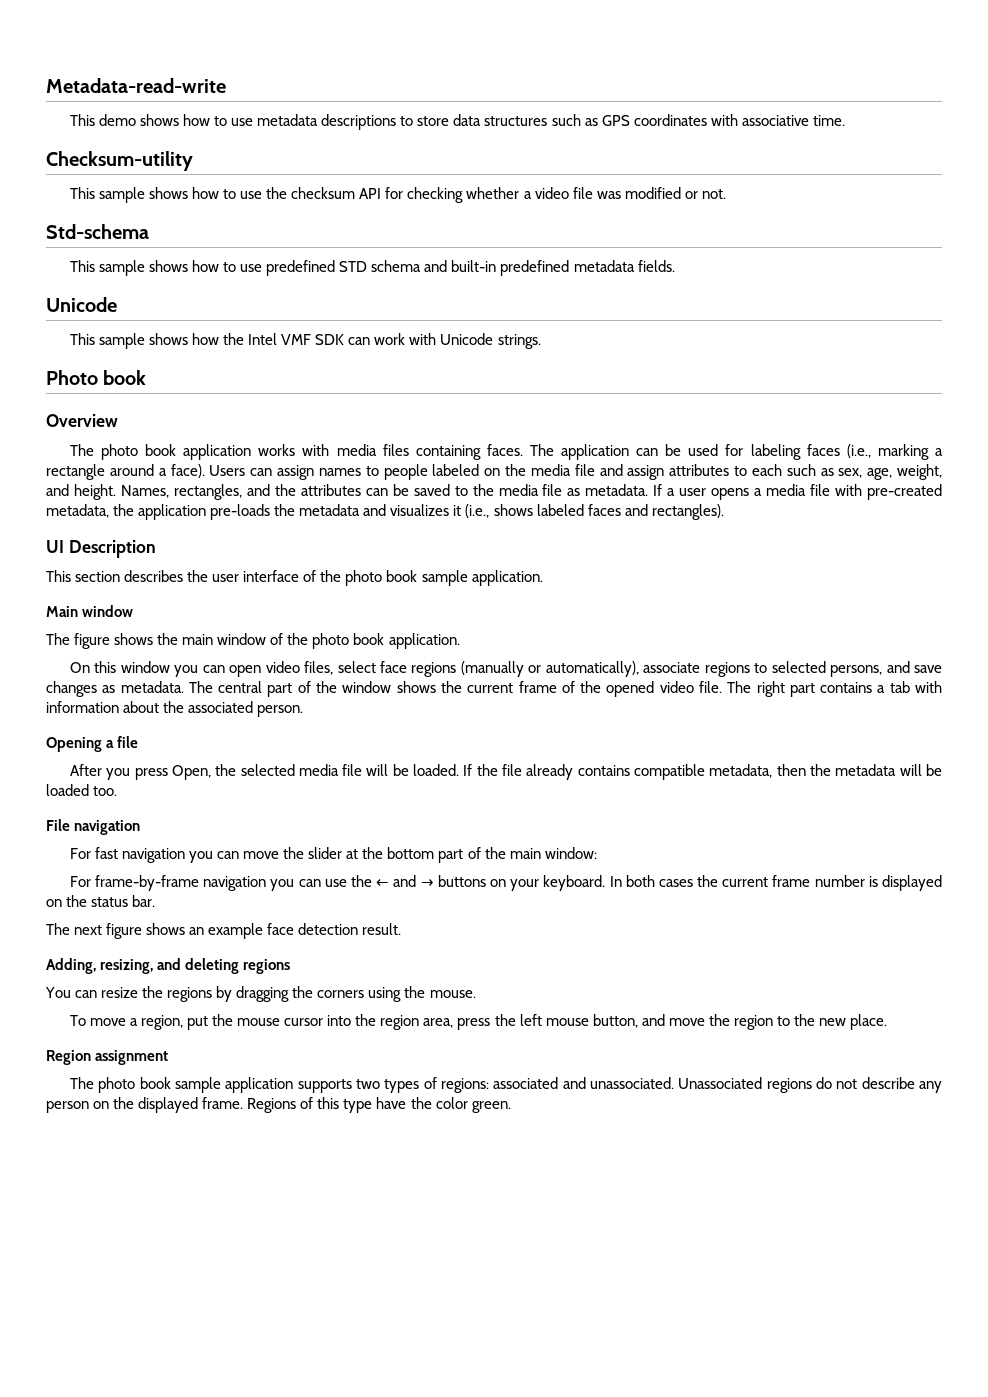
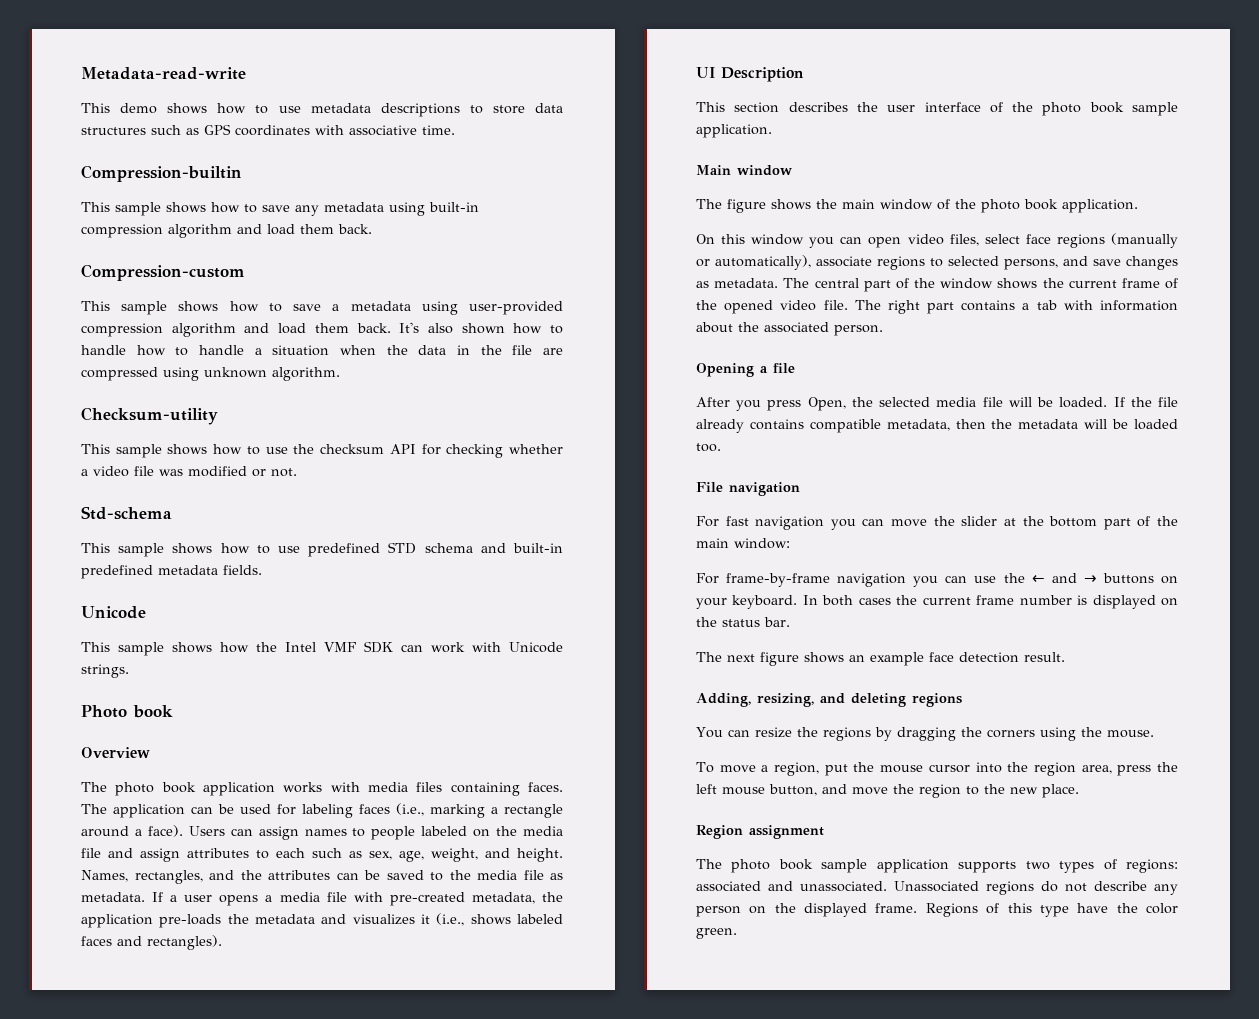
+ Compression-builtin
+ This sample shows how to save any metadata using built-in compression algorithm and load them back.
+ Compression-custom
+ This sample shows how to save a metadata using user-provided compression algorithm and load them back. It's also shown how to handle how to handle a situation when the data in the file are compressed using unknown algorithm.

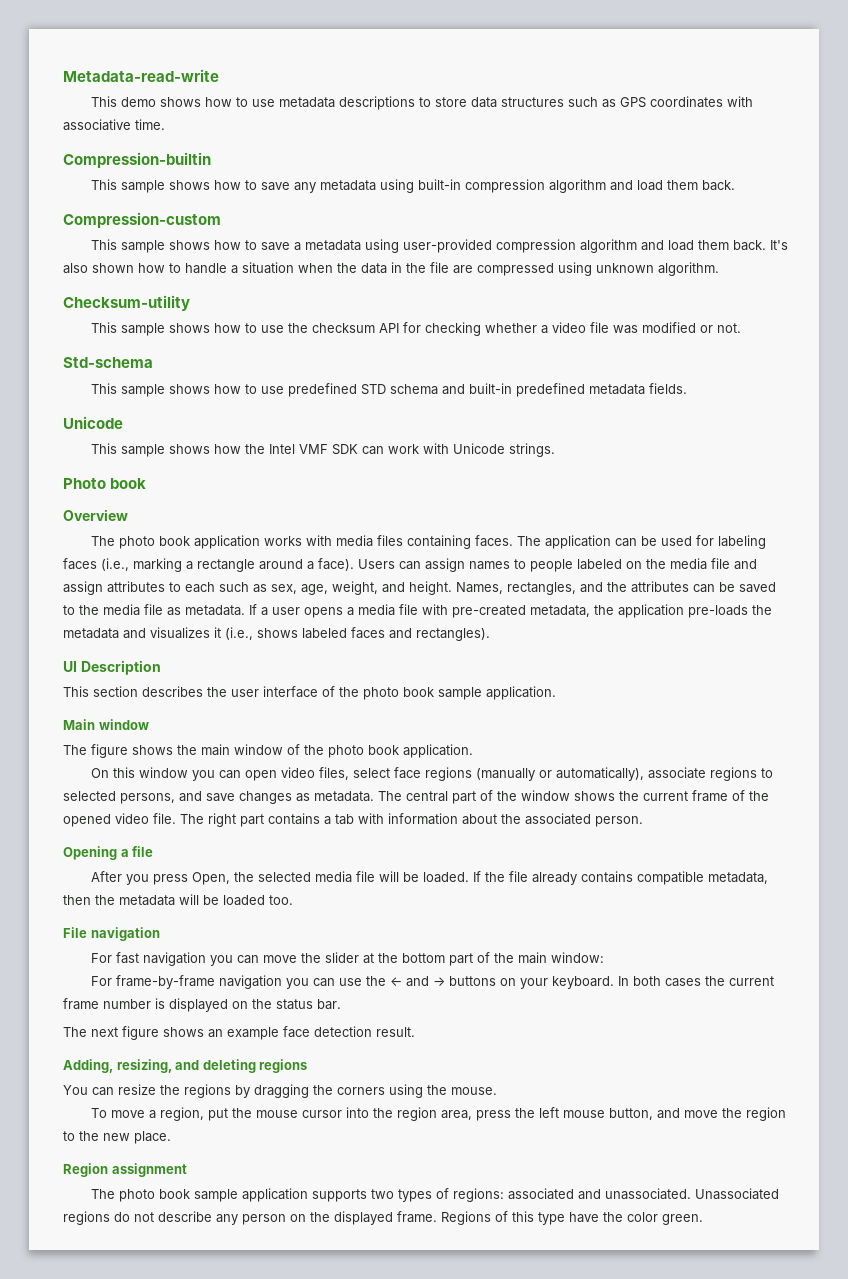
- It's also shown how to handle how to handle a situation when the data in the file are compressed using unknown algorithm.
+ It's also shown how to handle a situation when the data in the file are compressed using unknown algorithm.

